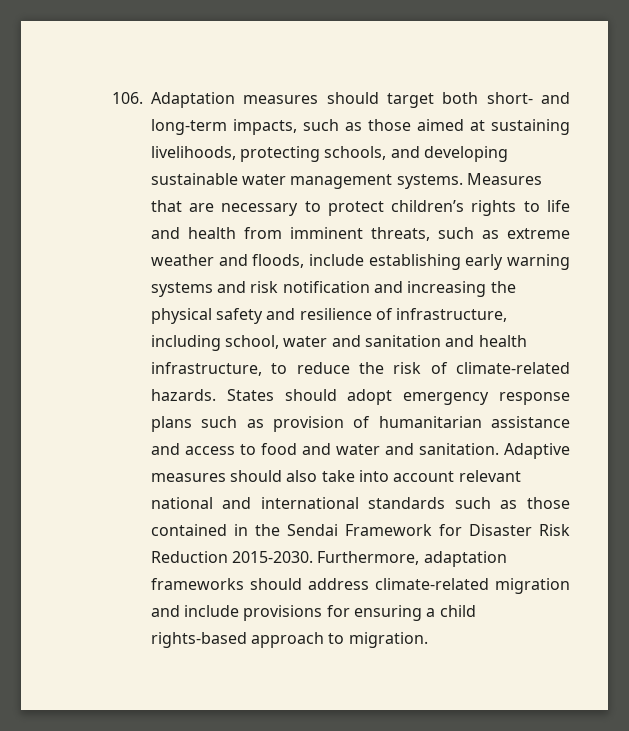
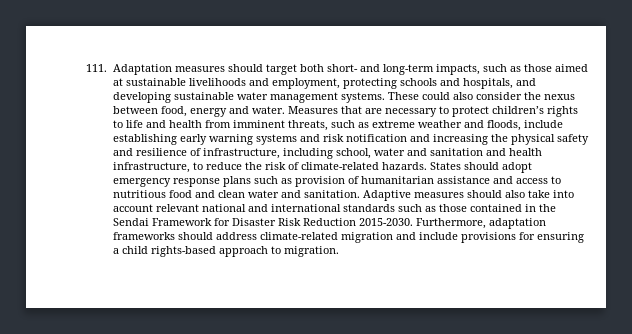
- 106. Adaptation measures should target both short- and long-term impacts, such as those aimed at sustaining livelihoods, protecting schools, and developing sustainable water management systems.
+ 111. Adaptation measures should target both short- and long-term impacts, such as those aimed at sustainable livelihoods and employment, protecting schools and hospitals, and developing sustainable water management systems.
+ These could also consider the nexus between food, energy and water.
- States should adopt emergency response plans such as provision of humanitarian assistance and access to food and water and sanitation.
+ States should adopt emergency response plans such as provision of humanitarian assistance and access to nutritious food and clean water and sanitation.

